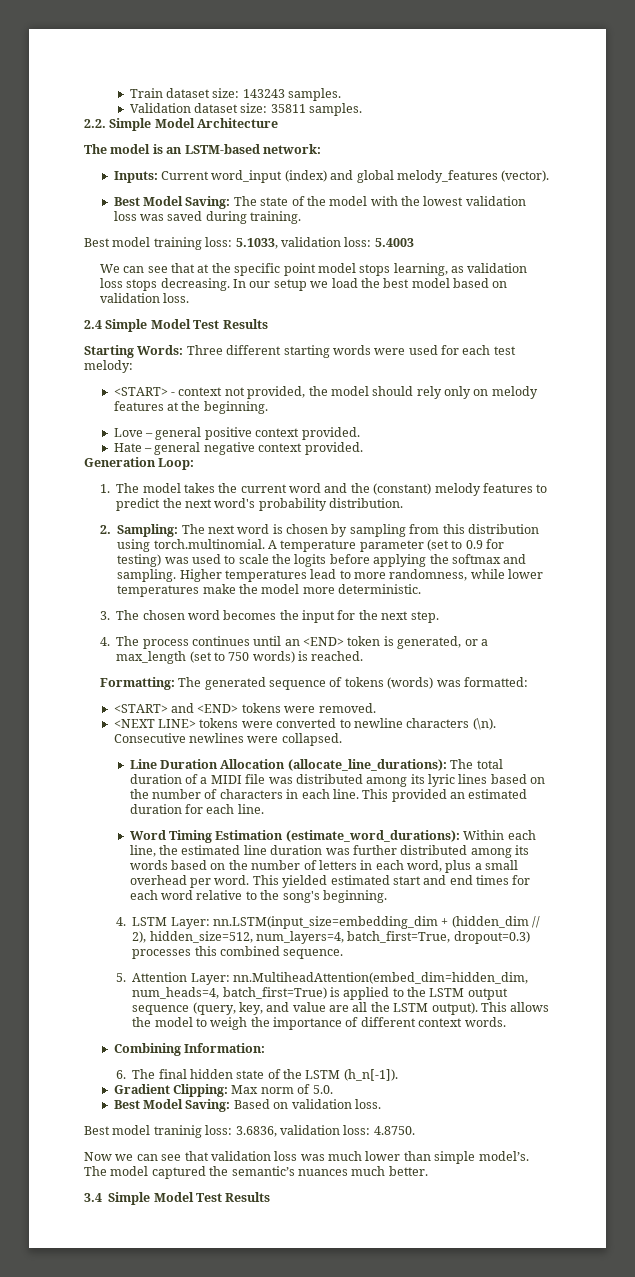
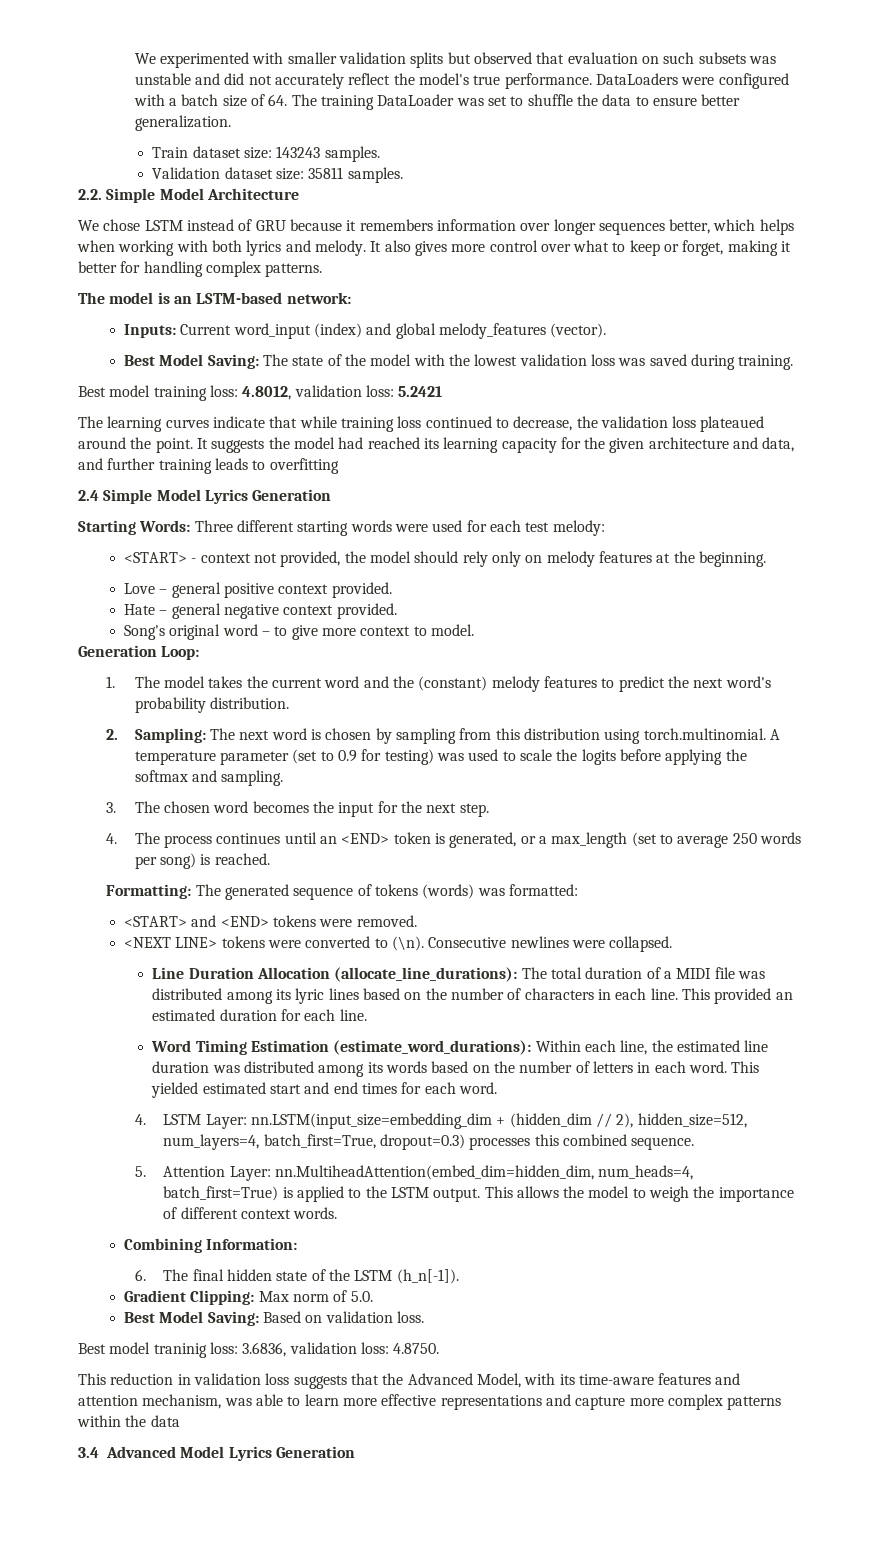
+ We experimented with smaller validation splits but observed that evaluation on such subsets was unstable and did not accurately reflect the model's true performance. DataLoaders were configured with a batch size of 64. The training DataLoader was set to shuffle the data to ensure better generalization.
+ We chose LSTM instead of GRU because it remembers information over longer sequences better, which helps when working with both lyrics and melody. It also gives more control over what to keep or forget, making it better for handling complex patterns.
- Best model training loss: 5.1033, validation loss: 5.4003
- We can see that at the specific point model stops learning, as validation loss stops decreasing. In our setup we load the best model based on validation loss.
+ Best model training loss: 4.8012, validation loss: 5.2421
+ The learning curves indicate that while training loss continued to decrease, the validation loss plateaued around the point. It suggests the model had reached its learning capacity for the given architecture and data, and further training leads to overfitting
- 2.4 Simple Model Test Results
+ 2.4 Simple Model Lyrics Generation
+ Song's original word – to give more context to model.
- Higher temperatures lead to more randomness, while lower temperatures make the model more deterministic.
- 4. The process continues until an <END> token is generated, or a max_length (set to 750 words) is reached.
+ 4. The process continues until an <END> token is generated, or a max_length (set to average 250 words per song) is reached.
- <NEXT LINE> tokens were converted to newline characters (\n).
+ <NEXT LINE> tokens were converted to (\n).
- Word Timing Estimation (estimate_word_durations): Within each line, the estimated line duration was further distributed among its words based on the number of letters in each word, plus a small overhead per word.
+ Word Timing Estimation (estimate_word_durations): Within each line, the estimated line duration was distributed among its words based on the number of letters in each word.
- This yielded estimated start and end times for each word relative to the song's beginning.
+ This yielded estimated start and end times for each word.
- 5. Attention Layer: nn.MultiheadAttention(embed_dim=hidden_dim, num_heads=4, batch_first=True) is applied to the LSTM output sequence (query, key, and value are all the LSTM output).
+ 5. Attention Layer: nn.MultiheadAttention(embed_dim=hidden_dim, num_heads=4, batch_first=True) is applied to the LSTM output.
- Now we can see that validation loss was much lower than simple model’s. The model captured the semantic’s nuances much better.
- 3.4 Simple Model Test Results
+ This reduction in validation loss suggests that the Advanced Model, with its time-aware features and attention mechanism, was able to learn more effective representations and capture more complex patterns within the data
+ 3.4 Advanced Model Lyrics Generation

